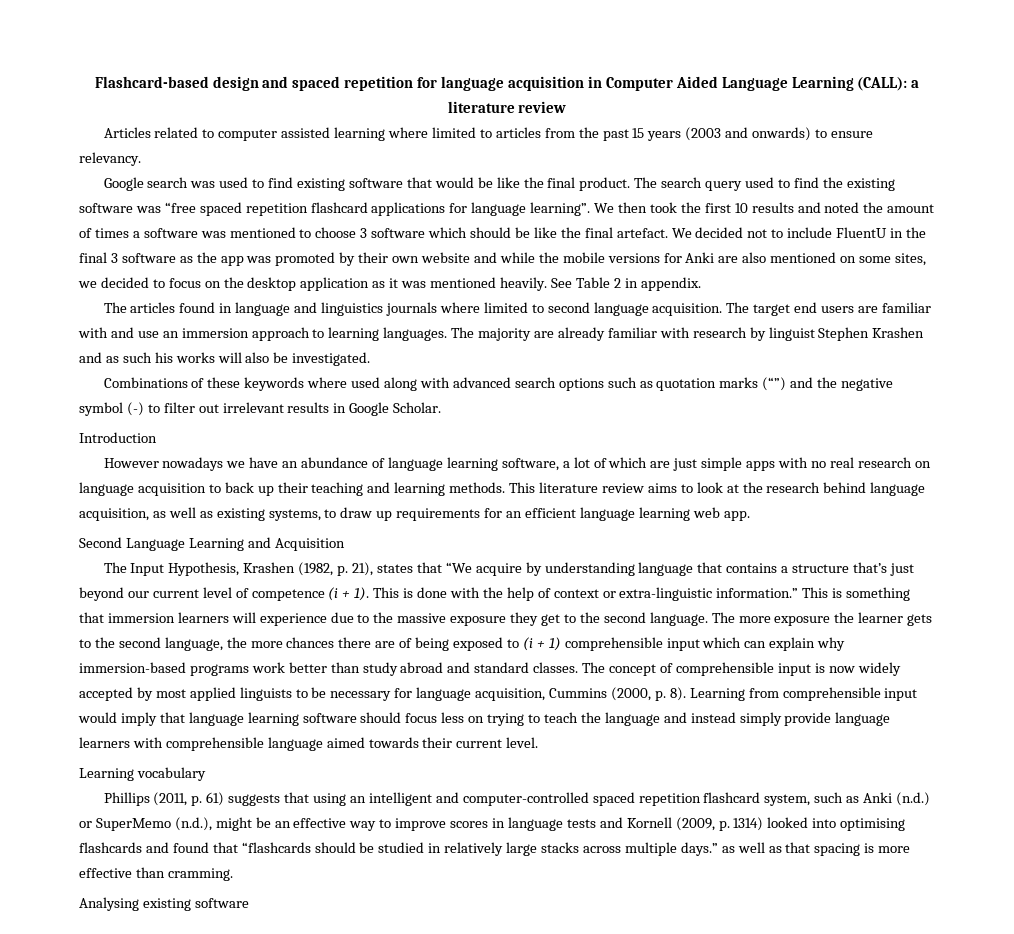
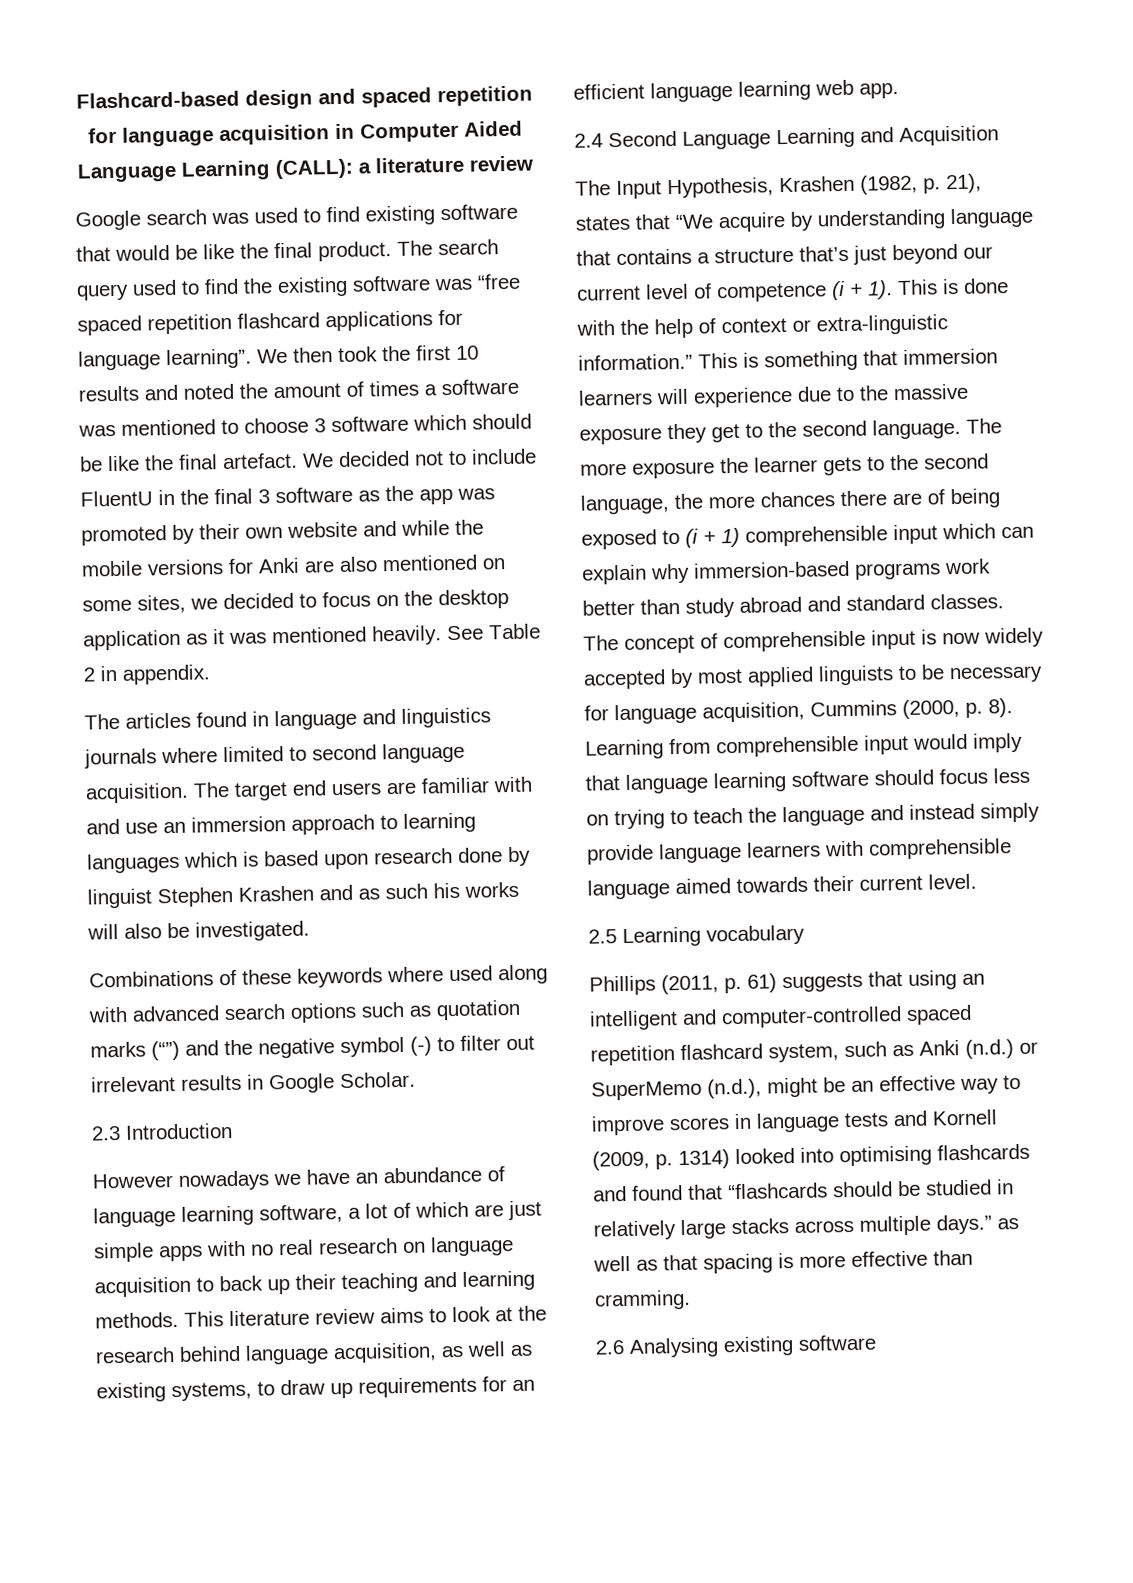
- Articles related to computer assisted learning where limited to articles from the past 15 years (2003 and onwards) to ensure relevancy.
- The target end users are familiar with and use an immersion approach to learning languages. The majority are already familiar with research by linguist Stephen Krashen and as such his works will also be investigated.
+ The target end users are familiar with and use an immersion approach to learning languages which is based upon research done by linguist Stephen Krashen and as such his works will also be investigated.
- Introduction
+ 2.3 Introduction
- Second Language Learning and Acquisition
+ 2.4 Second Language Learning and Acquisition
- Learning vocabulary
+ 2.5 Learning vocabulary
- Analysing existing software
+ 2.6 Analysing existing software

